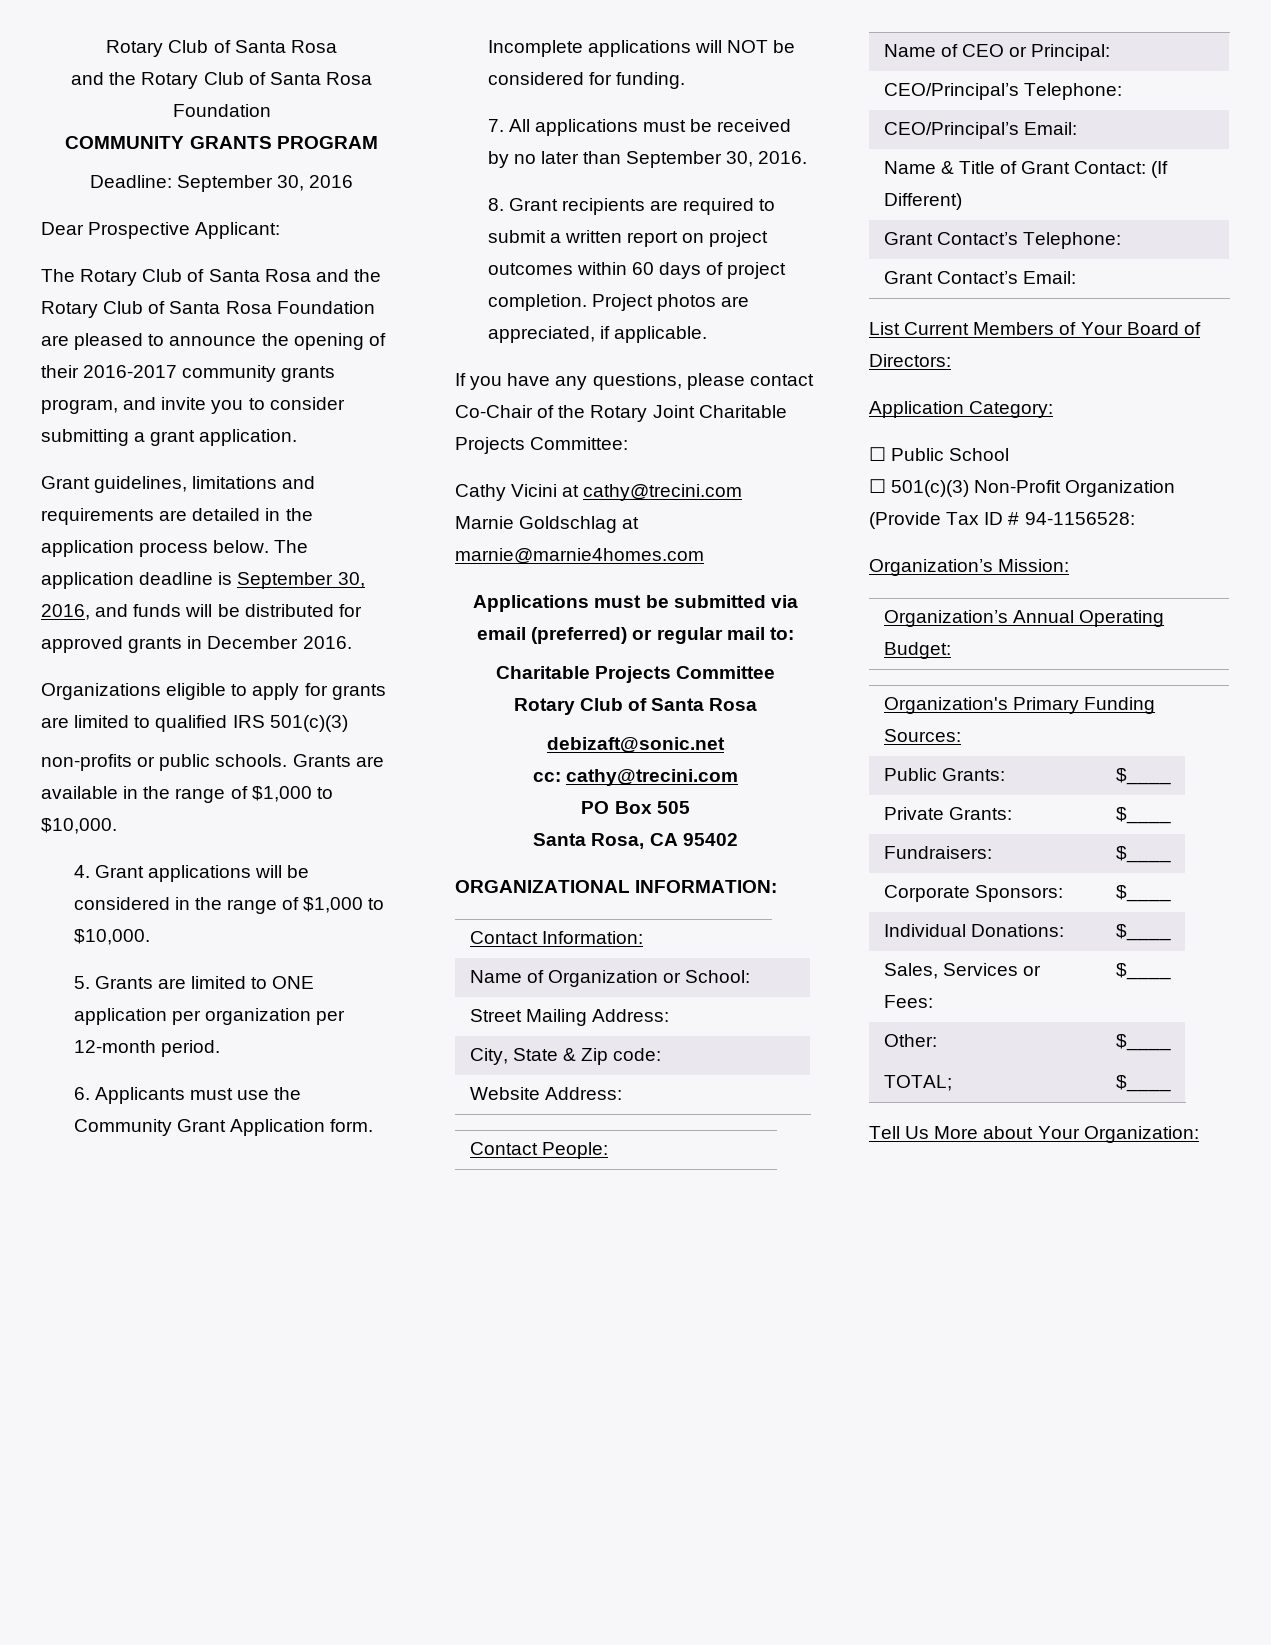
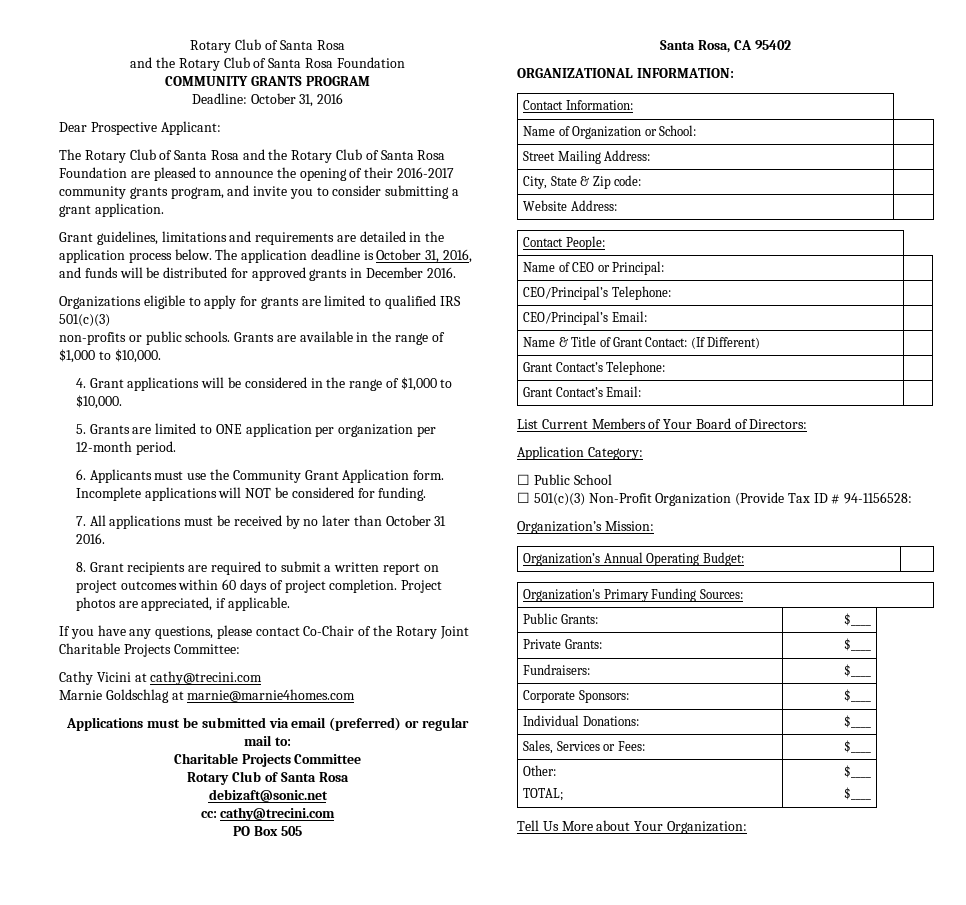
- Deadline: September 30, 2016
+ Deadline: October 31, 2016
- The application deadline is September 30, 2016, and funds will be distributed for approved grants in December 2016.
+ The application deadline is October 31, 2016, and funds will be distributed for approved grants in December 2016.
- 7. All applications must be received by no later than September 30, 2016.
+ 7. All applications must be received by no later than October 31 2016.

